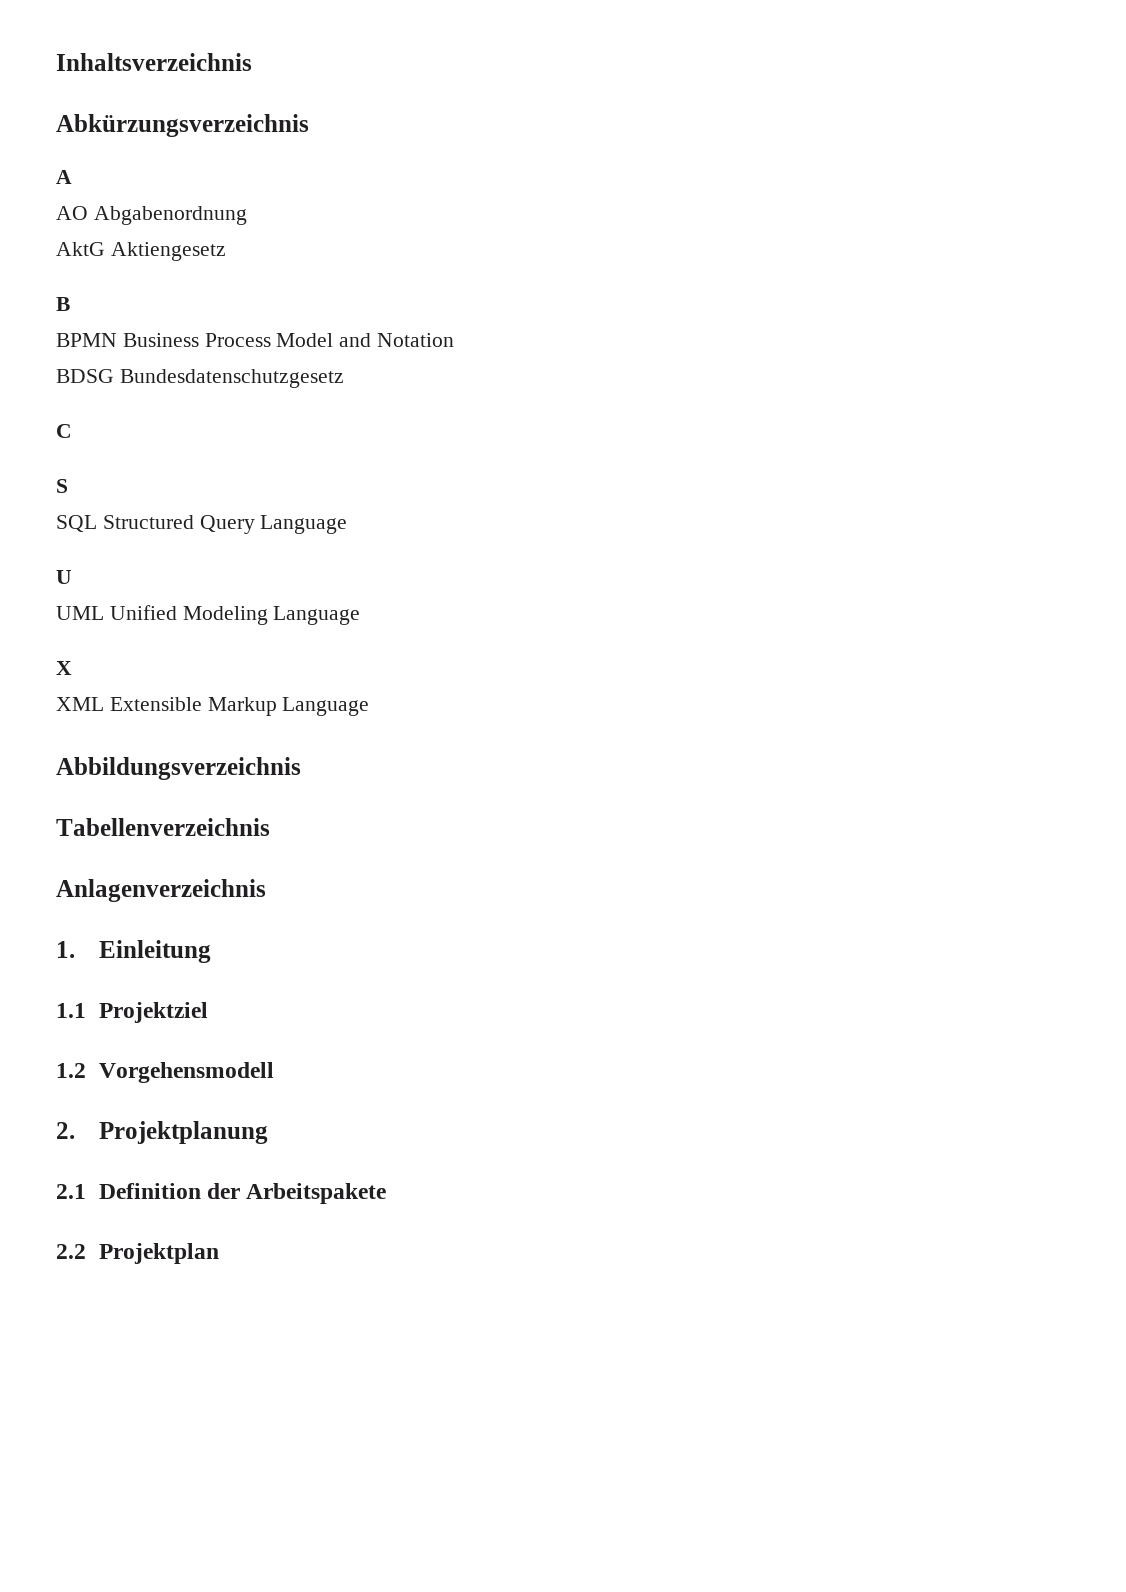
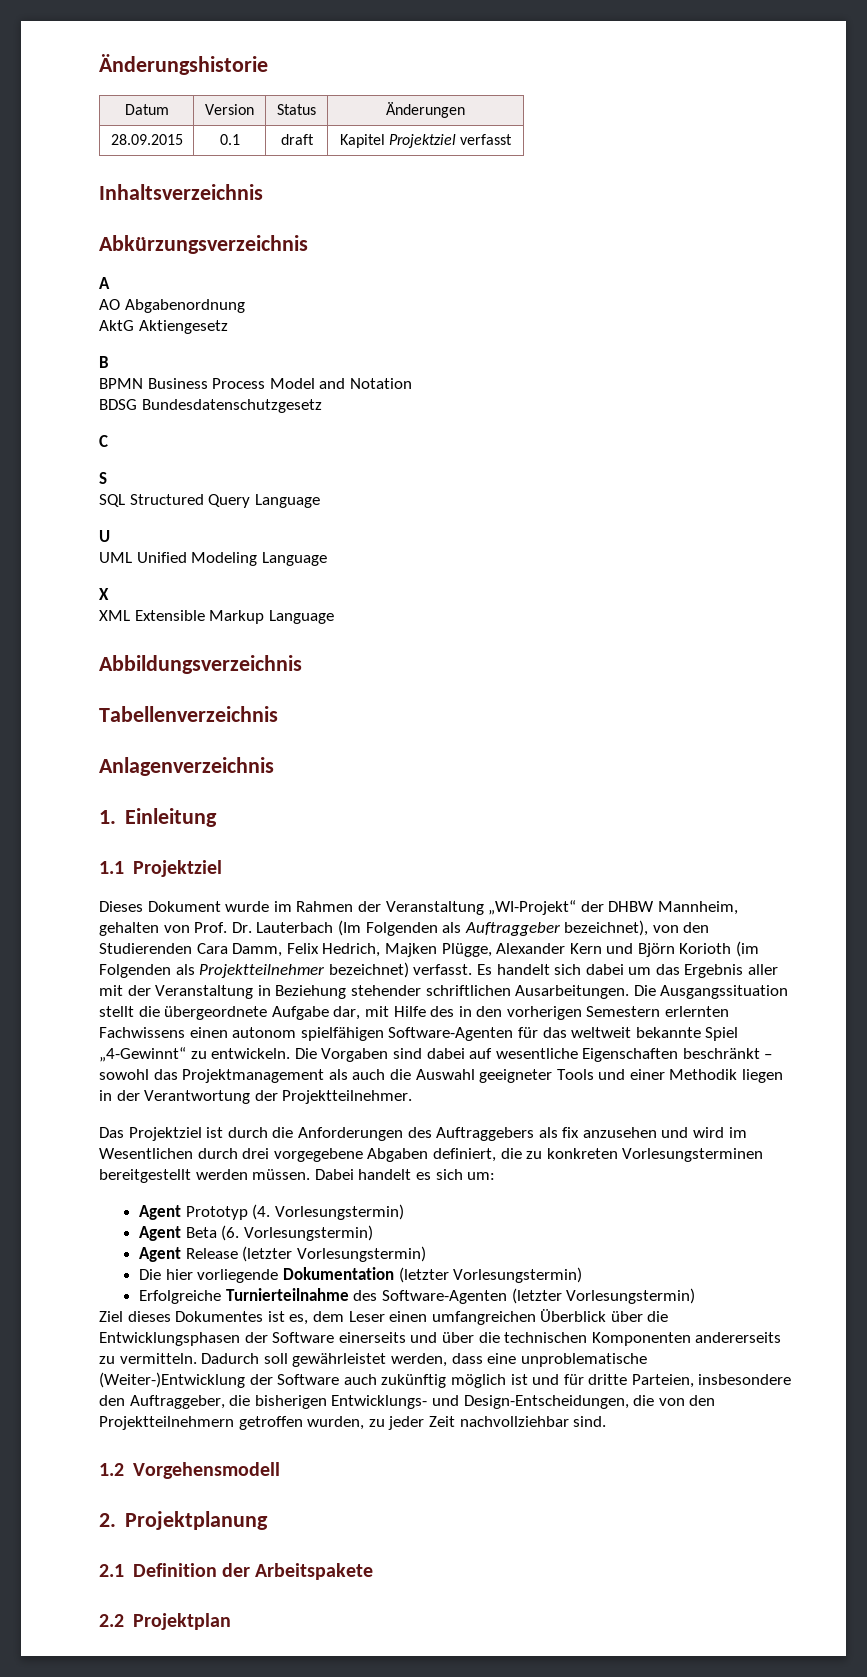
+ Änderungshistorie
+ Datum | Version | Status | Änderungen
+ 28.09.2015 | 0.1 | draft | Kapitel Projektziel verfasst
+ Dieses Dokument wurde im Rahmen der Veranstaltung „WI-Projekt“ der DHBW Mannheim, gehalten von Prof. Dr. Lauterbach (Im Folgenden als Auftraggeber bezeichnet), von den Studierenden Cara Damm, Felix Hedrich, Majken Plügge, Alexander Kern und Björn Korioth (im Folgenden als Projektteilnehmer bezeichnet) verfasst. Es handelt sich dabei um das Ergebnis aller mit der Veranstaltung in Beziehung stehender schriftlichen Ausarbeitungen. Die Ausgangssituation stellt die übergeordnete Aufgabe dar, mit Hilfe des in den vorherigen Semestern erlernten Fachwissens einen autonom spielfähigen Software-Agenten für das weltweit bekannte Spiel „4-Gewinnt“ zu entwickeln. Die Vorgaben sind dabei auf wesentliche Eigenschaften beschränkt – sowohl das Projektmanagement als auch die Auswahl geeigneter Tools und einer Methodik liegen in der Verantwortung der Projektteilnehmer.
+ Das Projektziel ist durch die Anforderungen des Auftraggebers als fix anzusehen und wird im Wesentlichen durch drei vorgegebene Abgaben definiert, die zu konkreten Vorlesungsterminen bereitgestellt werden müssen. Dabei handelt es sich um:
+ Agent Prototyp (4. Vorlesungstermin)
+ Agent Beta (6. Vorlesungstermin)
+ Agent Release (letzter Vorlesungstermin)
+ Die hier vorliegende Dokumentation (letzter Vorlesungstermin)
+ Erfolgreiche Turnierteilnahme des Software-Agenten (letzter Vorlesungstermin)
+ Ziel dieses Dokumentes ist es, dem Leser einen umfangreichen Überblick über die Entwicklungsphasen der Software einerseits und über die technischen Komponenten andererseits zu vermitteln. Dadurch soll gewährleistet werden, dass eine unproblematische (Weiter-)Entwicklung der Software auch zukünftig möglich ist und für dritte Parteien, insbesondere den Auftraggeber, die bisherigen Entwicklungs- und Design-Entscheidungen, die von den Projektteilnehmern getroffen wurden, zu jeder Zeit nachvollziehbar sind.

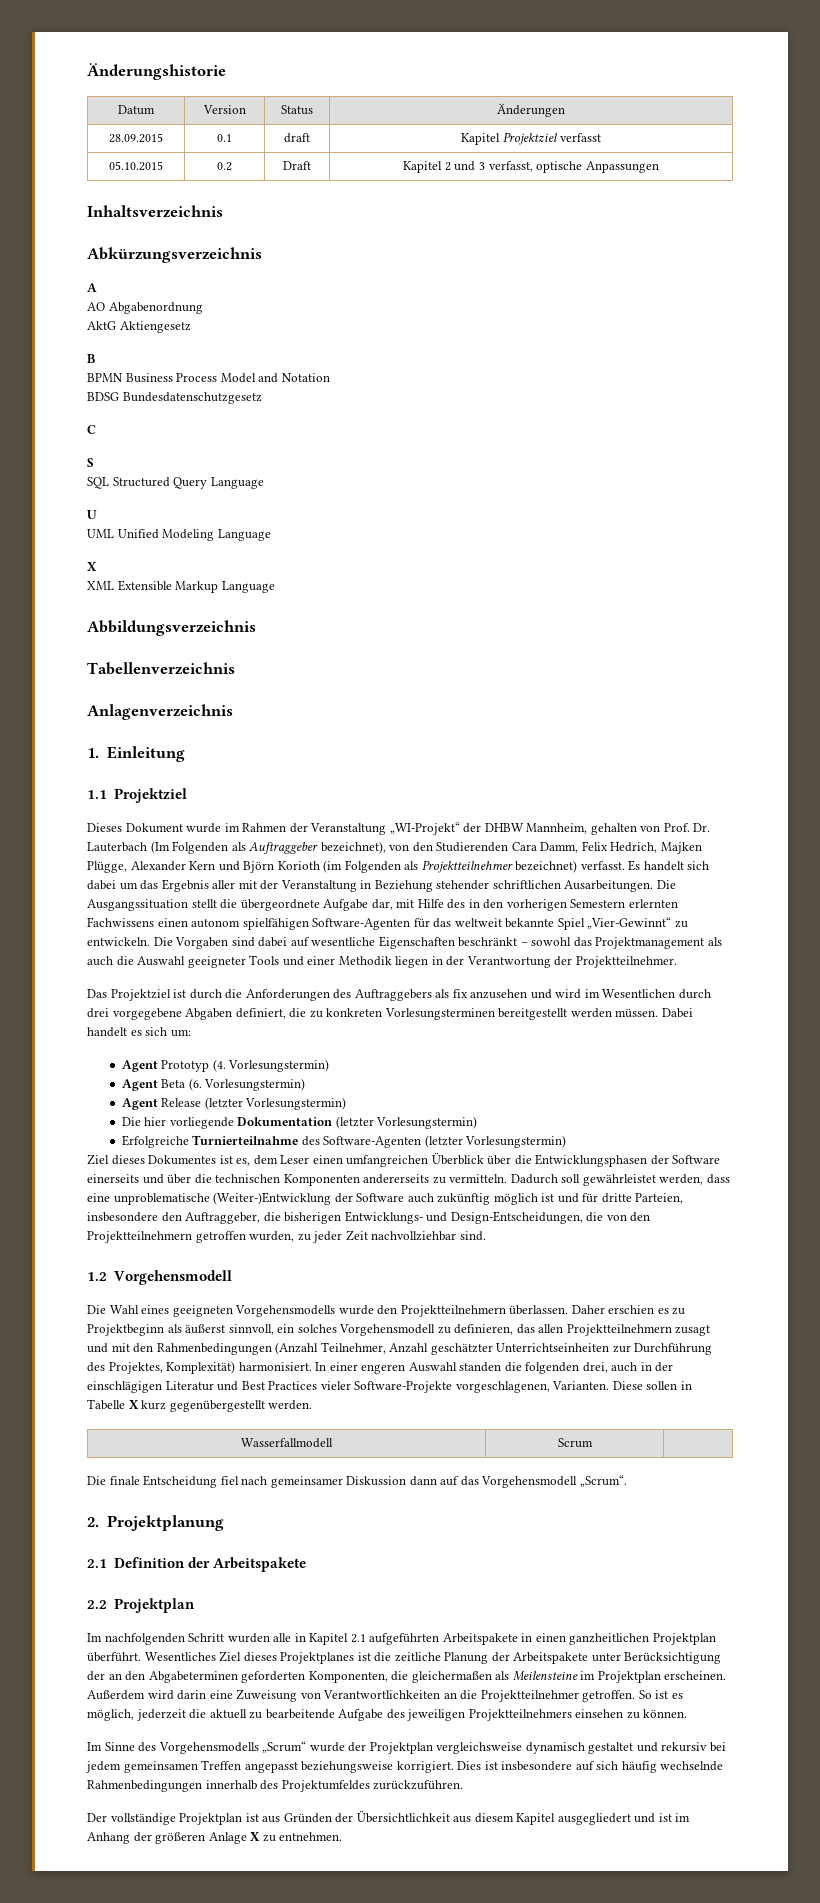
+ 05.10.2015 | 0.2 | Draft | Kapitel 2 und 3 verfasst, optische Anpassungen
- Die Ausgangssituation stellt die übergeordnete Aufgabe dar, mit Hilfe des in den vorherigen Semestern erlernten Fachwissens einen autonom spielfähigen Software-Agenten für das weltweit bekannte Spiel „4-Gewinnt“ zu entwickeln.
+ Die Ausgangssituation stellt die übergeordnete Aufgabe dar, mit Hilfe des in den vorherigen Semestern erlernten Fachwissens einen autonom spielfähigen Software-Agenten für das weltweit bekannte Spiel „Vier-Gewinnt“ zu entwickeln.
+ Die Wahl eines geeigneten Vorgehensmodells wurde den Projektteilnehmern überlassen. Daher erschien es zu Projektbeginn als äußerst sinnvoll, ein solches Vorgehensmodell zu definieren, das allen Projektteilnehmern zusagt und mit den Rahmenbedingungen (Anzahl Teilnehmer, Anzahl geschätzter Unterrichtseinheiten zur Durchführung des Projektes, Komplexität) harmonisiert. In einer engeren Auswahl standen die folgenden drei, auch in der einschlägigen Literatur und Best Practices vieler Software-Projekte vorgeschlagenen, Varianten. Diese sollen in Tabelle X kurz gegenübergestellt werden.
+ Wasserfallmodell | Scrum |
+ Die finale Entscheidung fiel nach gemeinsamer Diskussion dann auf das Vorgehensmodell „Scrum“.
+ Im nachfolgenden Schritt wurden alle in Kapitel 2.1 aufgeführten Arbeitspakete in einen ganzheitlichen Projektplan überführt. Wesentliches Ziel dieses Projektplanes ist die zeitliche Planung der Arbeitspakete unter Berücksichtigung der an den Abgabeterminen geforderten Komponenten, die gleichermaßen als Meilensteine im Projektplan erscheinen. Außerdem wird darin eine Zuweisung von Verantwortlichkeiten an die Projektteilnehmer getroffen. So ist es möglich, jederzeit die aktuell zu bearbeitende Aufgabe des jeweiligen Projektteilnehmers einsehen zu können.
+ Im Sinne des Vorgehensmodells „Scrum“ wurde der Projektplan vergleichsweise dynamisch gestaltet und rekursiv bei jedem gemeinsamen Treffen angepasst beziehungsweise korrigiert. Dies ist insbesondere auf sich häufig wechselnde Rahmenbedingungen innerhalb des Projektumfeldes zurückzuführen.
+ Der vollständige Projektplan ist aus Gründen der Übersichtlichkeit aus diesem Kapitel ausgegliedert und ist im Anhang der größeren Anlage X zu entnehmen.

